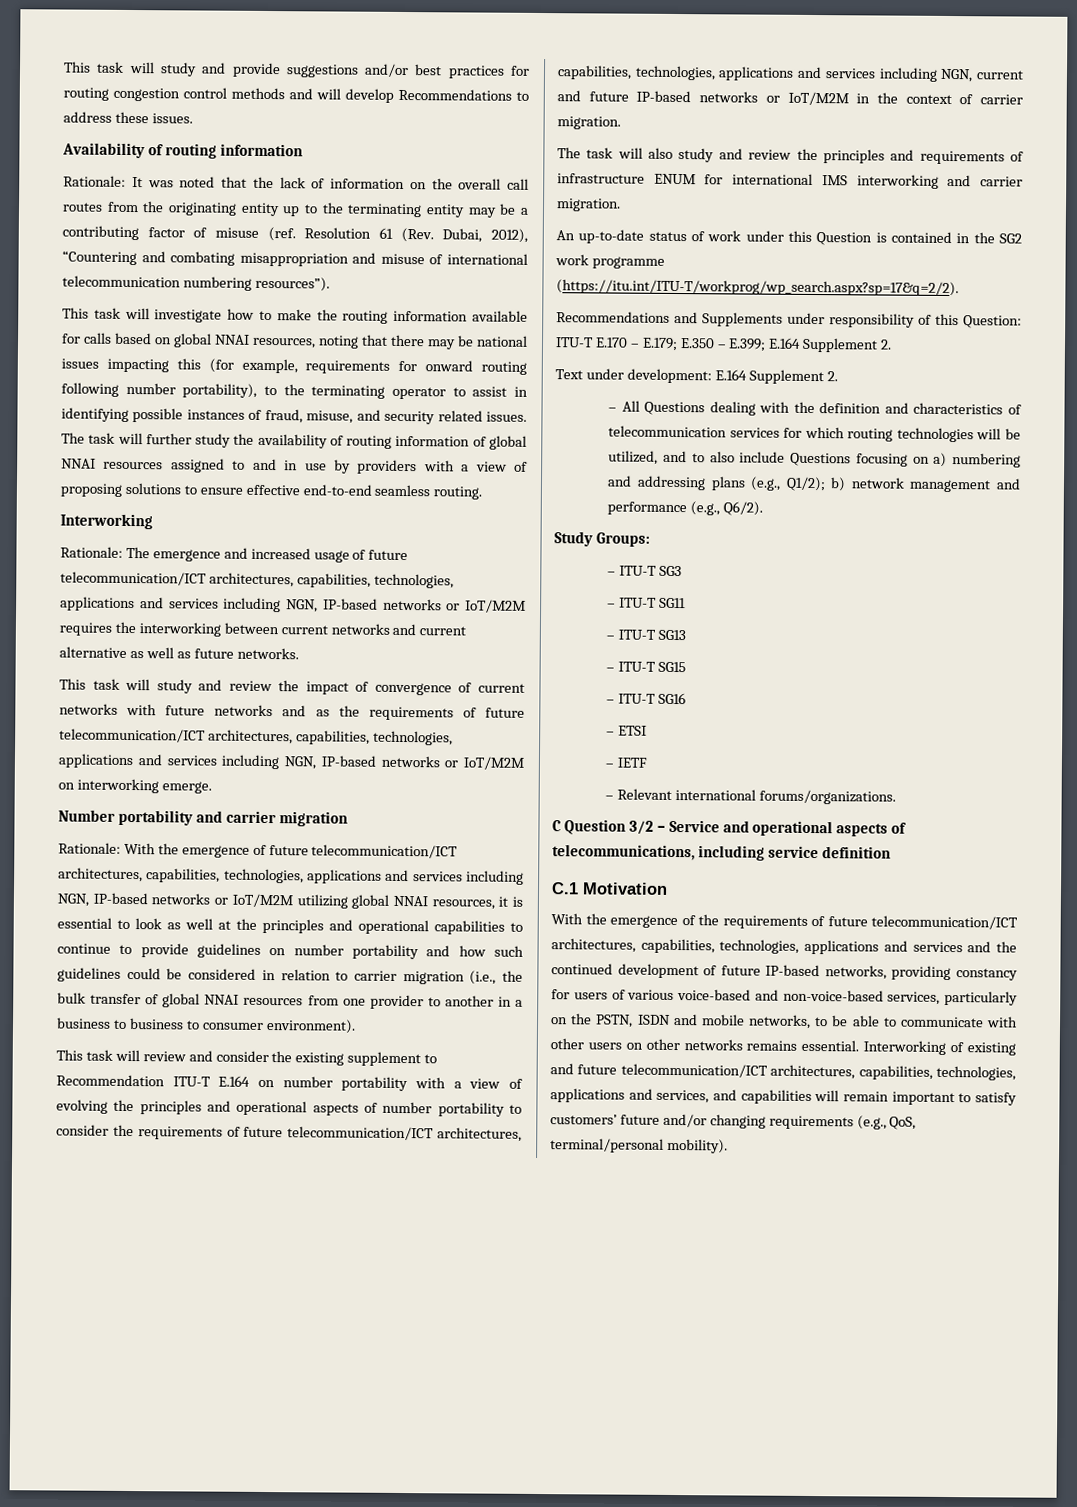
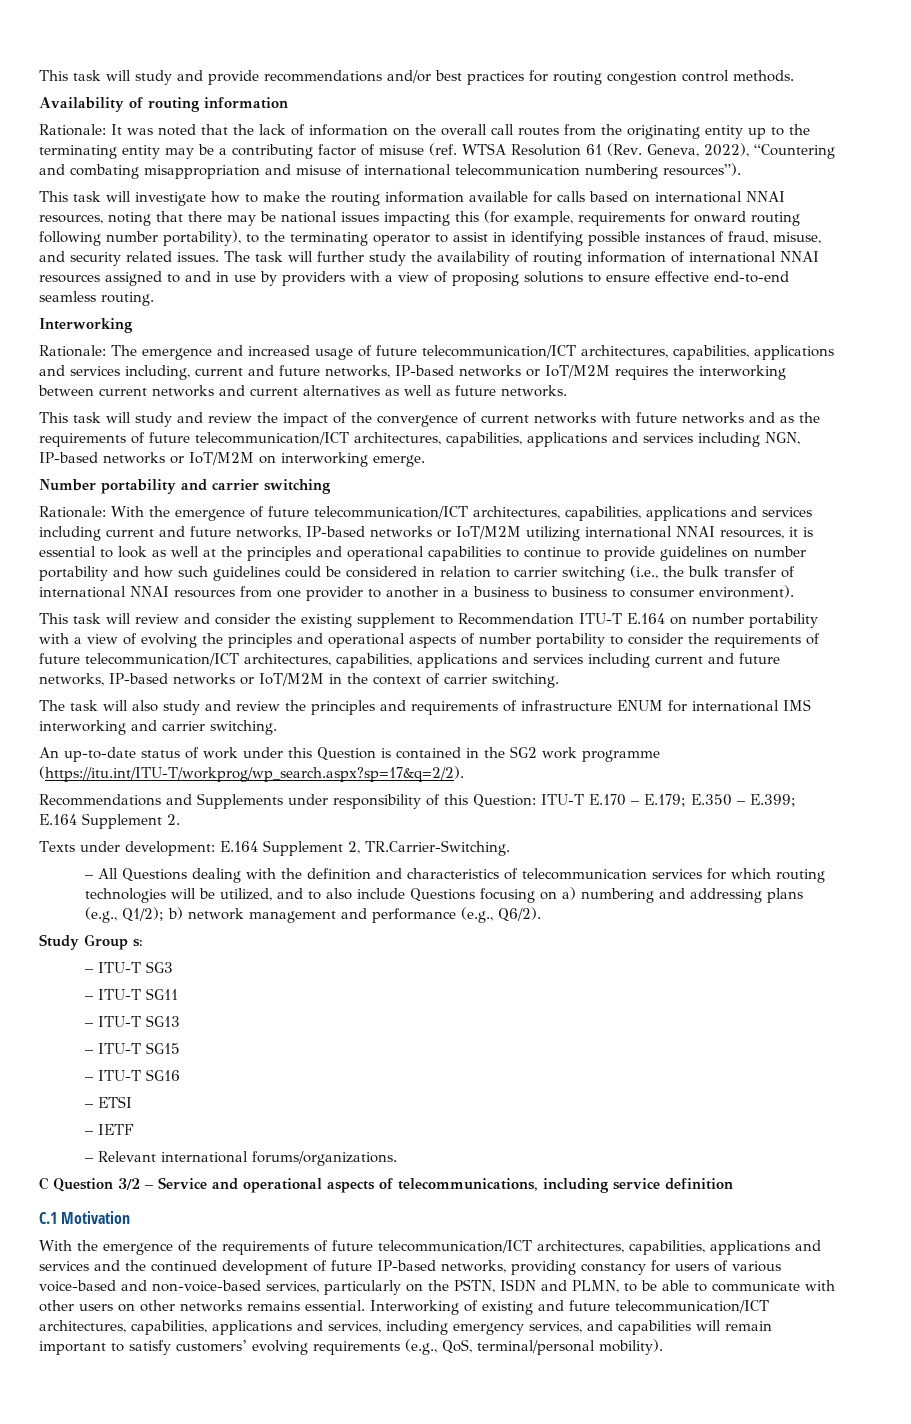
- This task will study and provide suggestions and/or best practices for routing congestion control methods and will develop Recommendations to address these issues.
+ This task will study and provide recommendations and/or best practices for routing congestion control methods.
- Rationale: It was noted that the lack of information on the overall call routes from the originating entity up to the terminating entity may be a contributing factor of misuse (ref. Resolution 61 (Rev. Dubai, 2012), “Countering and combating misappropriation and misuse of international telecommunication numbering resources”).
+ Rationale: It was noted that the lack of information on the overall call routes from the originating entity up to the terminating entity may be a contributing factor of misuse (ref. WTSA Resolution 61 (Rev. Geneva, 2022), “Countering and combating misappropriation and misuse of international telecommunication numbering resources”).
- This task will investigate how to make the routing information available for calls based on global NNAI resources, noting that there may be national issues impacting this (for example, requirements for onward routing following number portability), to the terminating operator to assist in identifying possible instances of fraud, misuse, and security related issues.
+ This task will investigate how to make the routing information available for calls based on international NNAI resources, noting that there may be national issues impacting this (for example, requirements for onward routing following number portability), to the terminating operator to assist in identifying possible instances of fraud, misuse, and security related issues.
- The task will further study the availability of routing information of global NNAI resources assigned to and in use by providers with a view of proposing solutions to ensure effective end-to-end seamless routing.
+ The task will further study the availability of routing information of international NNAI resources assigned to and in use by providers with a view of proposing solutions to ensure effective end-to-end seamless routing.
- Rationale: The emergence and increased usage of future telecommunication/ICT architectures, capabilities, technologies, applications and services including NGN, IP-based networks or IoT/M2M requires the interworking between current networks and current alternative as well as future networks.
+ Rationale: The emergence and increased usage of future telecommunication/ICT architectures, capabilities, applications and services including, current and future networks, IP-based networks or IoT/M2M requires the interworking between current networks and current alternatives as well as future networks.
- This task will study and review the impact of convergence of current networks with future networks and as the requirements of future telecommunication/ICT architectures, capabilities, technologies, applications and services including NGN, IP-based networks or IoT/M2M on interworking emerge.
+ This task will study and review the impact of the convergence of current networks with future networks and as the requirements of future telecommunication/ICT architectures, capabilities, applications and services including NGN, IP-based networks or IoT/M2M on interworking emerge.
- Number portability and carrier migration
+ Number portability and carrier switching
- With the emergence of future telecommunication/ICT architectures, capabilities, technologies, applications and services including NGN, IP-based networks or IoT/M2M utilizing global NNAI resources, it is essential to look as well at the principles and operational capabilities to continue to provide guidelines on number portability and how such guidelines could be considered in relation to carrier migration (i.e., the bulk transfer of global NNAI resources from one provider to another in a business to business to consumer environment).
+ With the emergence of future telecommunication/ICT architectures, capabilities, applications and services including current and future networks, IP-based networks or IoT/M2M utilizing international NNAI resources, it is essential to look as well at the principles and operational capabilities to continue to provide guidelines on number portability and how such guidelines could be considered in relation to carrier switching (i.e., the bulk transfer of international NNAI resources from one provider to another in a business to business to consumer environment).
- This task will review and consider the existing supplement to Recommendation ITU-T E.164 on number portability with a view of evolving the principles and operational aspects of number portability to consider the requirements of future telecommunication/ICT architectures, capabilities, technologies, applications and services including NGN, current and future IP-based networks or IoT/M2M in the context of carrier migration.
+ This task will review and consider the existing supplement to Recommendation ITU-T E.164 on number portability with a view of evolving the principles and operational aspects of number portability to consider the requirements of future telecommunication/ICT architectures, capabilities, applications and services including current and future networks, IP-based networks or IoT/M2M in the context of carrier switching.
- The task will also study and review the principles and requirements of infrastructure ENUM for international IMS interworking and carrier migration.
+ The task will also study and review the principles and requirements of infrastructure ENUM for international IMS interworking and carrier switching.
- Text under development: E.164 Supplement 2.
+ Texts under development: E.164 Supplement 2, TR.Carrier-Switching.
- Study Groups:
+ Study Group s:
- With the emergence of the requirements of future telecommunication/ICT architectures, capabilities, technologies, applications and services and the continued development of future IP-based networks, providing constancy for users of various voice-based and non-voice-based services, particularly on the PSTN, ISDN and mobile networks, to be able to communicate with other users on other networks remains essential.
+ With the emergence of the requirements of future telecommunication/ICT architectures, capabilities, applications and services and the continued development of future IP-based networks, providing constancy for users of various voice-based and non-voice-based services, particularly on the PSTN, ISDN and PLMN, to be able to communicate with other users on other networks remains essential.
- Interworking of existing and future telecommunication/ICT architectures, capabilities, technologies, applications and services, and capabilities will remain important to satisfy customers’ future and/or changing requirements (e.g., QoS, terminal/personal mobility).
+ Interworking of existing and future telecommunication/ICT architectures, capabilities, applications and services, including emergency services, and capabilities will remain important to satisfy customers’ evolving requirements (e.g., QoS, terminal/personal mobility).

